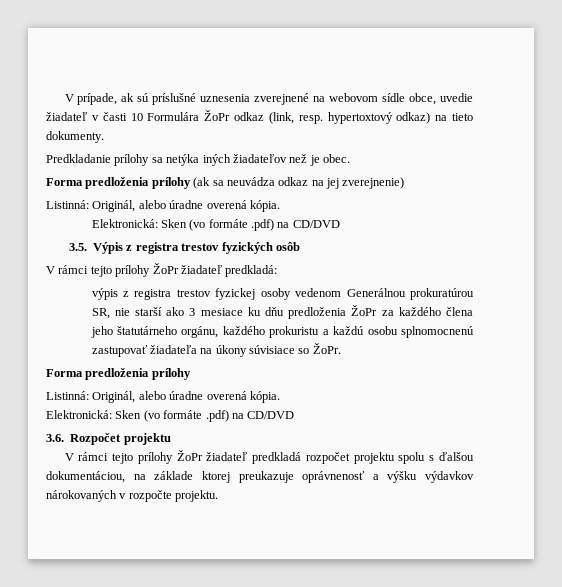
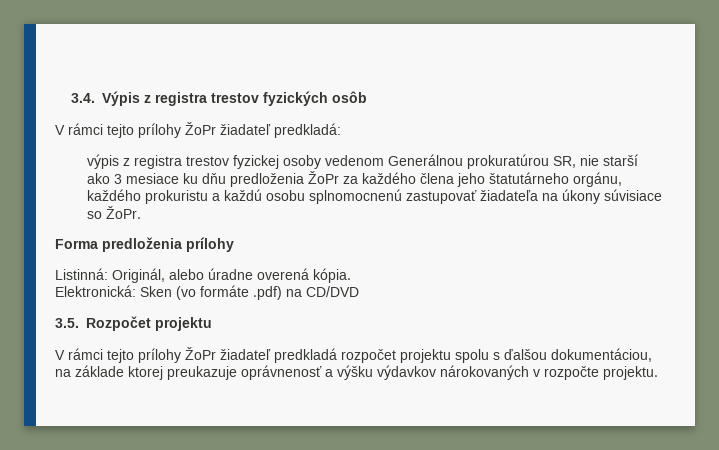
- V prípade, ak sú príslušné uznesenia zverejnené na webovom sídle obce, uvedie žiadateľ v časti 10 Formulára ŽoPr odkaz (link, resp. hypertoxtový odkaz) na tieto dokumenty.
- Predkladanie prílohy sa netýka iných žiadateľov než je obec.
- Forma predloženia prílohy (ak sa neuvádza odkaz na jej zverejnenie)
- Listinná: Originál, alebo úradne overená kópia.
- Elektronická: Sken (vo formáte .pdf) na CD/DVD
- 3.5. Výpis z registra trestov fyzických osôb
+ 3.4. Výpis z registra trestov fyzických osôb
- 3.6. Rozpočet projektu
+ 3.5. Rozpočet projektu

